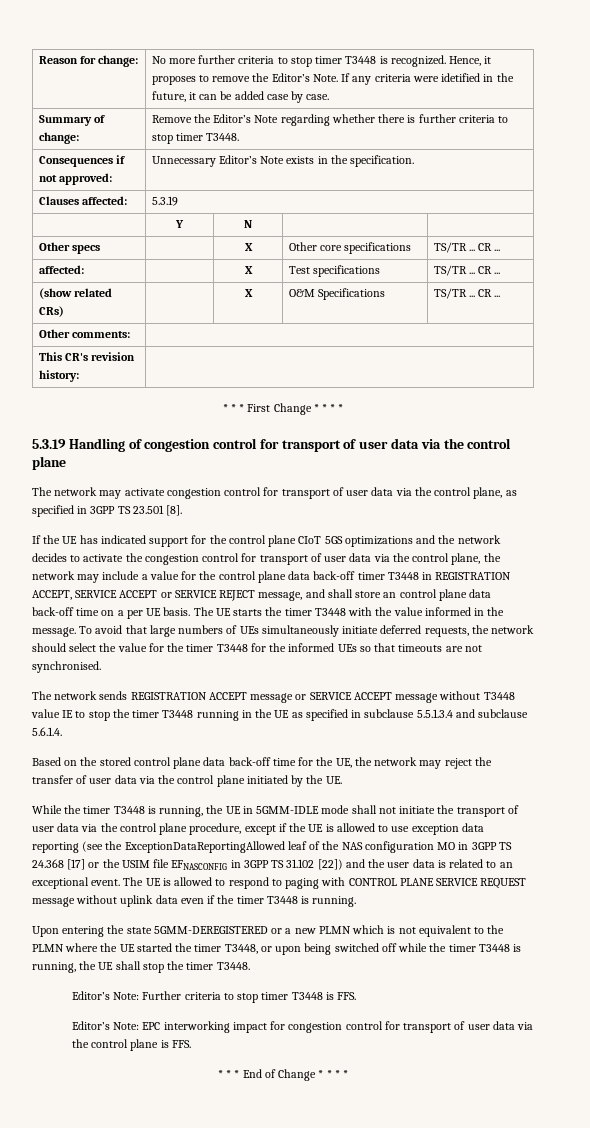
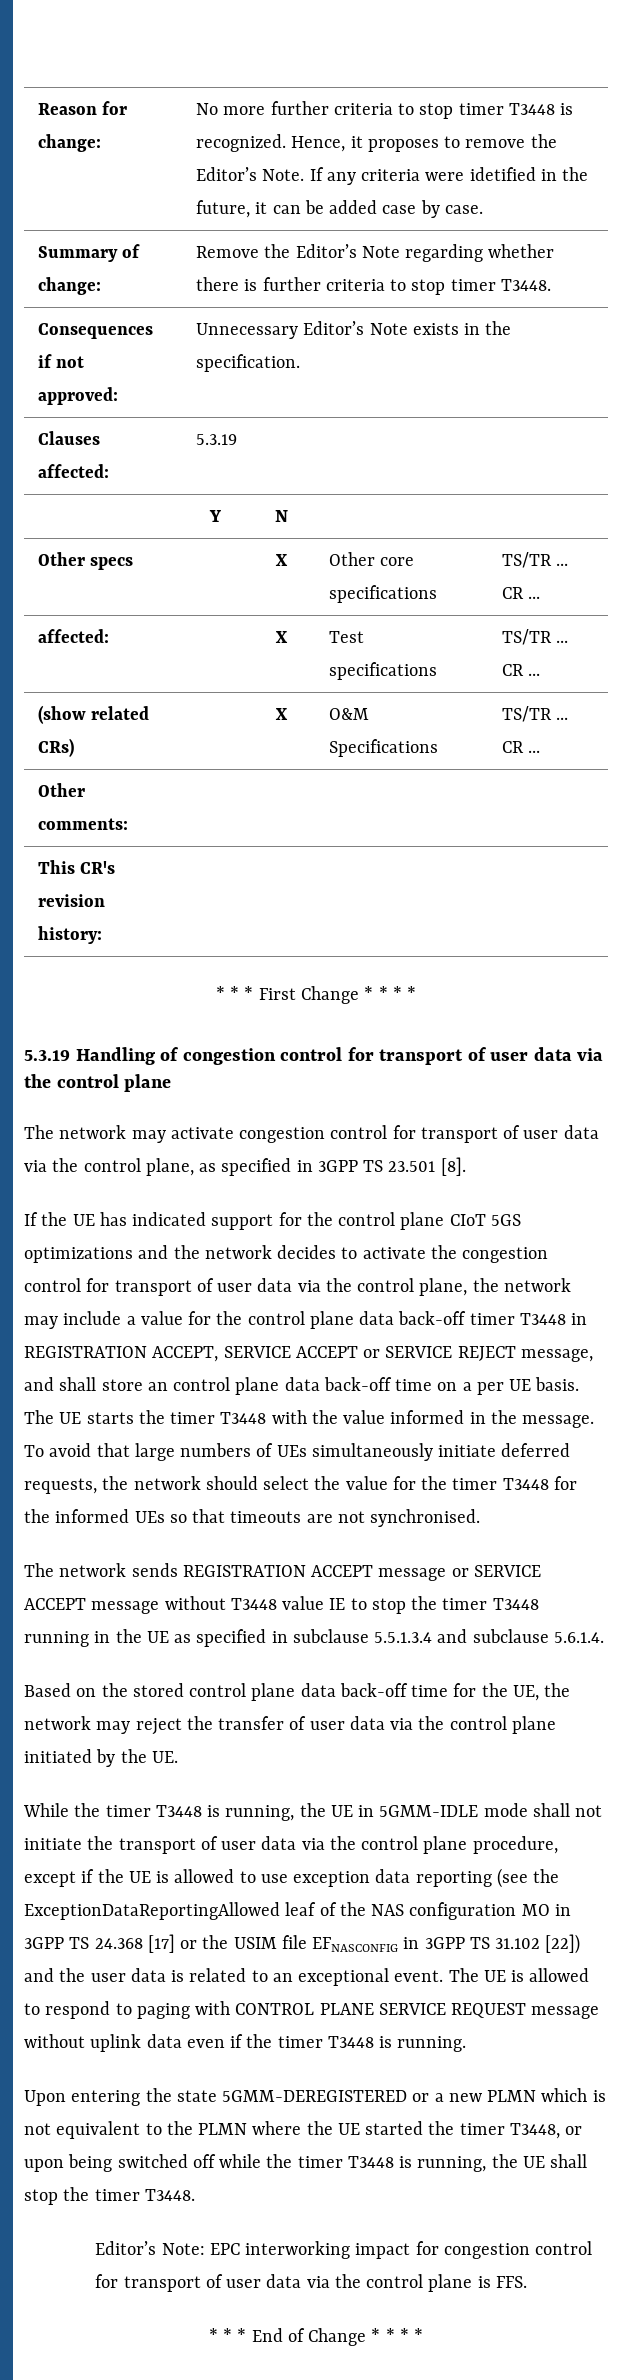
- Editor’s Note: Further criteria to stop timer T3448 is FFS.

